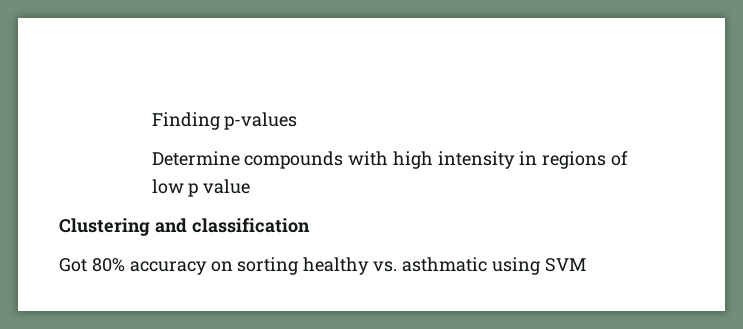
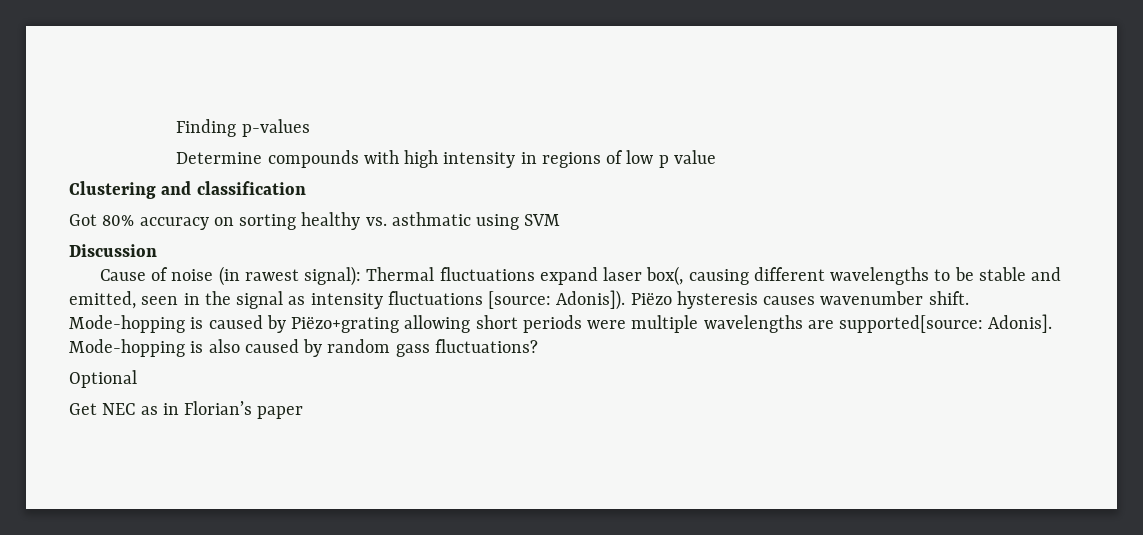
+ Discussion
+ Cause of noise (in rawest signal): Thermal fluctuations expand laser box(, causing different wavelengths to be stable and emitted, seen in the signal as intensity fluctuations [source: Adonis]). Piëzo hysteresis causes wavenumber shift. Mode-hopping is caused by Piëzo+grating allowing short periods were multiple wavelengths are supported[source: Adonis]. Mode-hopping is also caused by random gass fluctuations?
+ Optional
+ Get NEC as in Florian’s paper

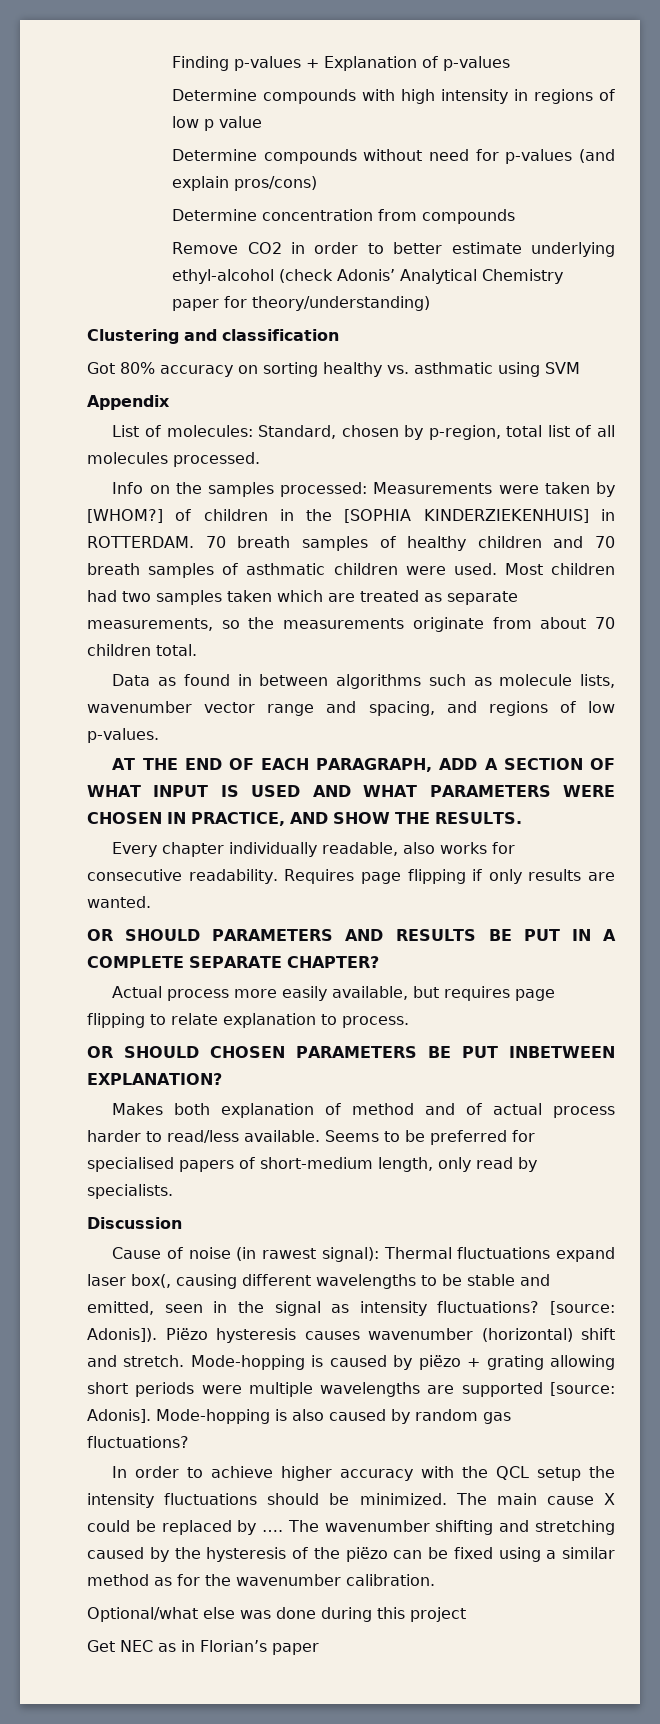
- Finding p-values
+ Finding p-values + Explanation of p-values
+ Determine compounds without need for p-values (and explain pros/cons)
+ Determine concentration from compounds
+ Remove CO2 in order to better estimate underlying ethyl-alcohol (check Adonis’ Analytical Chemistry paper for theory/understanding)
+ Appendix
+ List of molecules: Standard, chosen by p-region, total list of all molecules processed.
+ Info on the samples processed: Measurements were taken by [WHOM?] of children in the [SOPHIA KINDERZIEKENHUIS] in ROTTERDAM. 70 breath samples of healthy children and 70 breath samples of asthmatic children were used. Most children had two samples taken which are treated as separate measurements, so the measurements originate from about 70 children total.
+ Data as found in between algorithms such as molecule lists, wavenumber vector range and spacing, and regions of low p-values.
+ AT THE END OF EACH PARAGRAPH, ADD A SECTION OF WHAT INPUT IS USED AND WHAT PARAMETERS WERE CHOSEN IN PRACTICE, AND SHOW THE RESULTS.
+ Every chapter individually readable, also works for consecutive readability. Requires page flipping if only results are wanted.
+ OR SHOULD PARAMETERS AND RESULTS BE PUT IN A COMPLETE SEPARATE CHAPTER?
+ Actual process more easily available, but requires page flipping to relate explanation to process.
+ OR SHOULD CHOSEN PARAMETERS BE PUT INBETWEEN EXPLANATION?
+ Makes both explanation of method and of actual process harder to read/less available. Seems to be preferred for specialised papers of short-medium length, only read by specialists.
- Cause of noise (in rawest signal): Thermal fluctuations expand laser box(, causing different wavelengths to be stable and emitted, seen in the signal as intensity fluctuations [source: Adonis]).
+ Cause of noise (in rawest signal): Thermal fluctuations expand laser box(, causing different wavelengths to be stable and emitted, seen in the signal as intensity fluctuations? [source: Adonis]).
- Piëzo hysteresis causes wavenumber shift.
+ Piëzo hysteresis causes wavenumber (horizontal) shift and stretch.
- Mode-hopping is caused by Piëzo+grating allowing short periods were multiple wavelengths are supported[source: Adonis].
+ Mode-hopping is caused by piëzo + grating allowing short periods were multiple wavelengths are supported [source: Adonis].
- Mode-hopping is also caused by random gass fluctuations?
+ Mode-hopping is also caused by random gas fluctuations?
- Optional
+ In order to achieve higher accuracy with the QCL setup the intensity fluctuations should be minimized. The main cause X could be replaced by …. The wavenumber shifting and stretching caused by the hysteresis of the piëzo can be fixed using a similar method as for the wavenumber calibration.
+ Optional/what else was done during this project

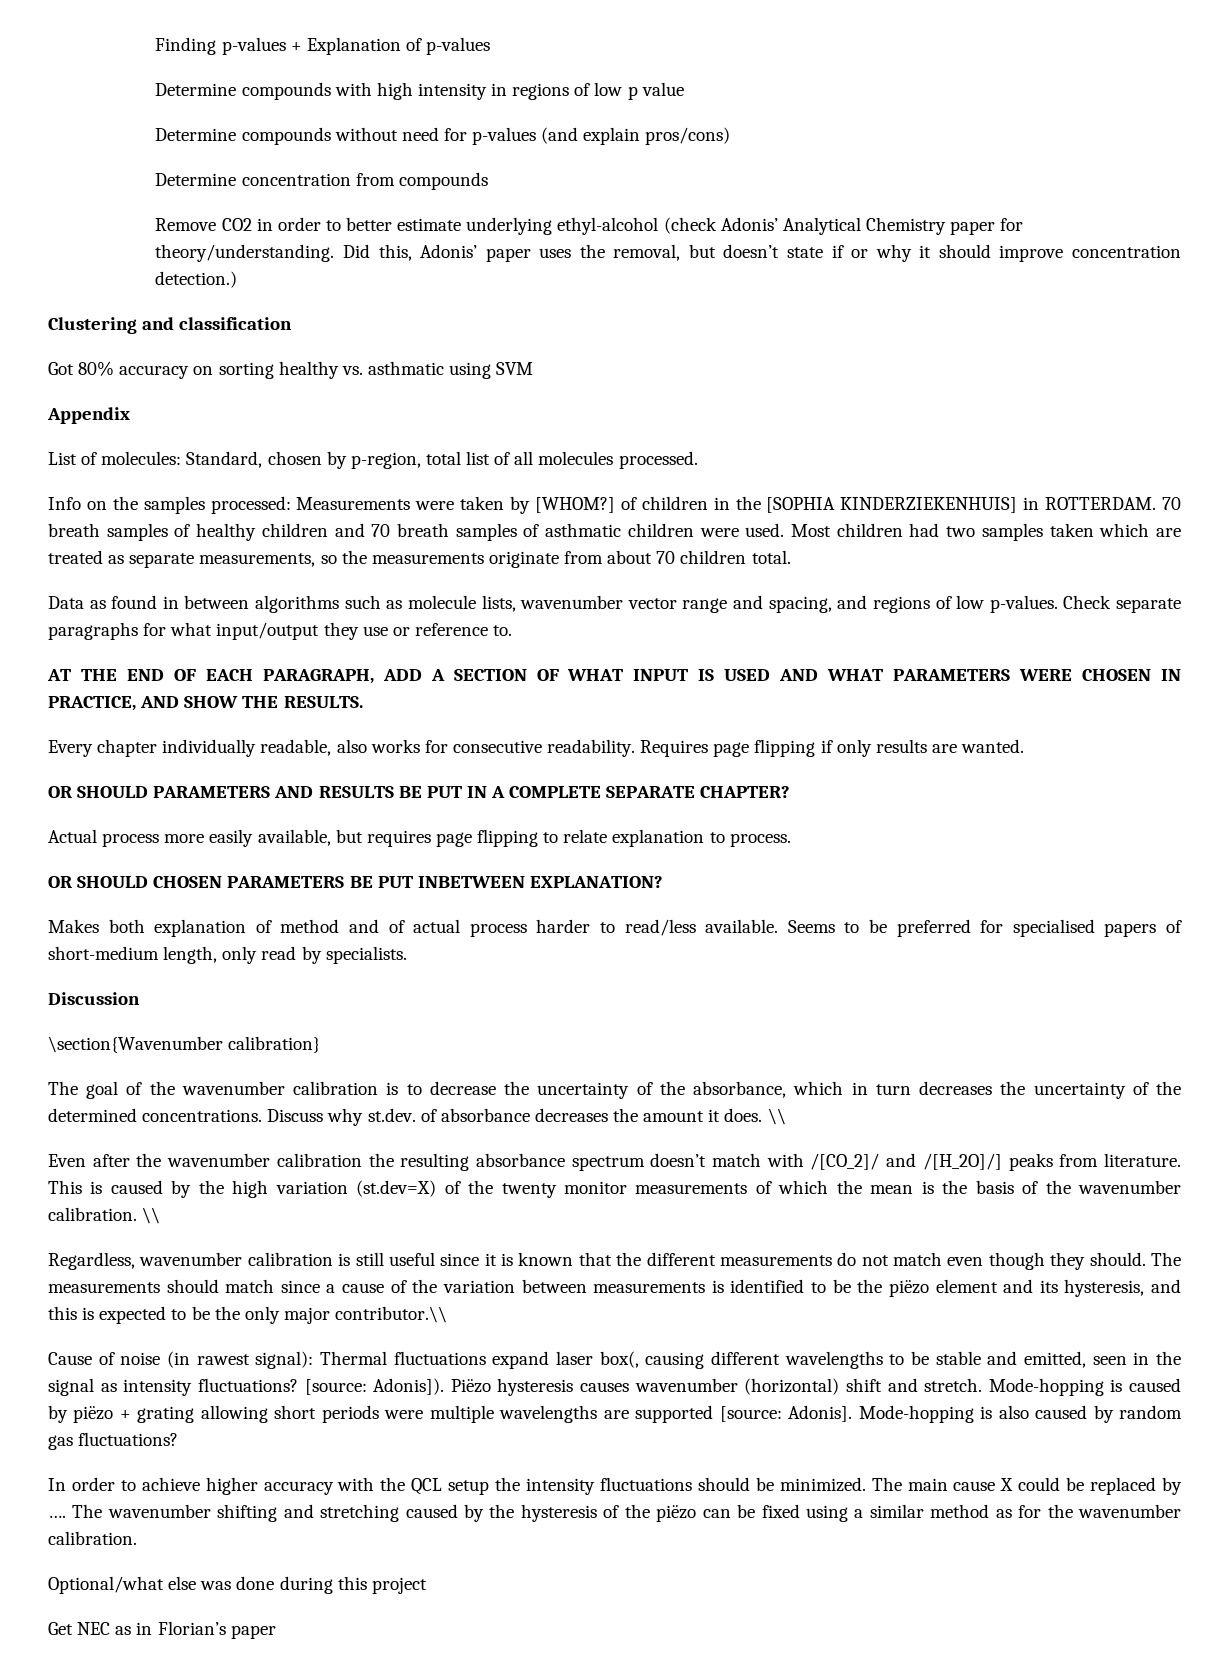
- Remove CO2 in order to better estimate underlying ethyl-alcohol (check Adonis’ Analytical Chemistry paper for theory/understanding)
+ Remove CO2 in order to better estimate underlying ethyl-alcohol (check Adonis’ Analytical Chemistry paper for theory/understanding. Did this, Adonis’ paper uses the removal, but doesn’t state if or why it should improve concentration detection.)
+ Check separate paragraphs for what input/output they use or reference to.
+ \section{Wavenumber calibration}
+ The goal of the wavenumber calibration is to decrease the uncertainty of the absorbance, which in turn decreases the uncertainty of the determined concentrations. Discuss why st.dev. of absorbance decreases the amount it does. \\
+ Even after the wavenumber calibration the resulting absorbance spectrum doesn’t match with /[CO_2]/ and /[H_2O]/] peaks from literature. This is caused by the high variation (st.dev=X) of the twenty monitor measurements of which the mean is the basis of the wavenumber calibration. \\
+ Regardless, wavenumber calibration is still useful since it is known that the different measurements do not match even though they should. The measurements should match since a cause of the variation between measurements is identified to be the piëzo element and its hysteresis, and this is expected to be the only major contributor.\\

